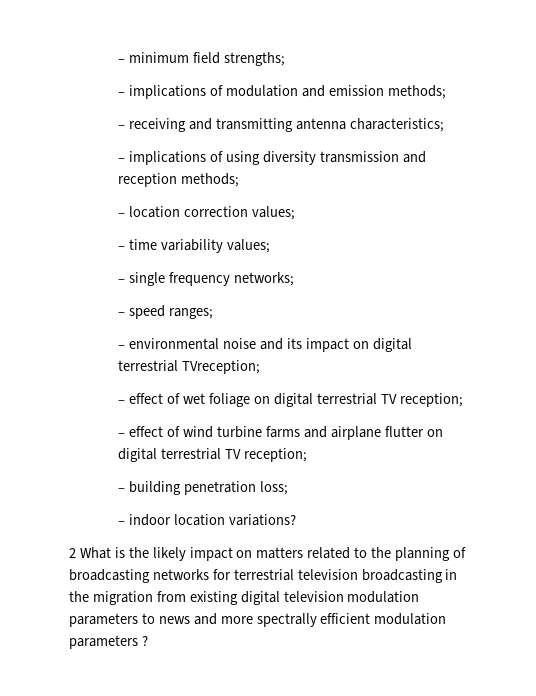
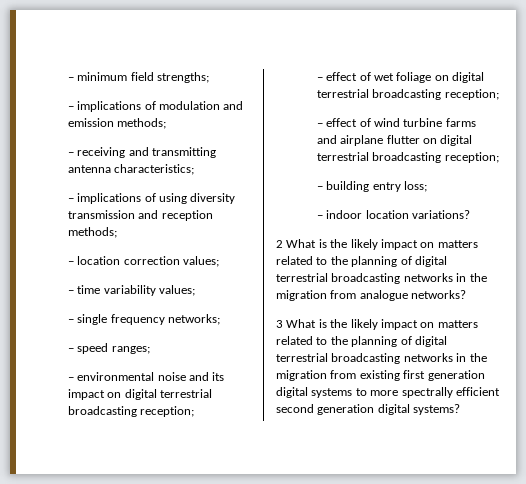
- – environmental noise and its impact on digital terrestrial TVreception;
+ – environmental noise and its impact on digital terrestrial broadcasting reception;
- – effect of wet foliage on digital terrestrial TV reception;
+ – effect of wet foliage on digital terrestrial broadcasting reception;
- – effect of wind turbine farms and airplane flutter on digital terrestrial TV reception;
+ – effect of wind turbine farms and airplane flutter on digital terrestrial broadcasting reception;
- – building penetration loss;
+ – building entry loss;
- 2 What is the likely impact on matters related to the planning of broadcasting networks for terrestrial television broadcasting in the migration from existing digital television modulation parameters to news and more spectrally efficient modulation parameters ?
+ 2 What is the likely impact on matters related to the planning of digital terrestrial broadcasting networks in the migration from analogue networks?
+ 3 What is the likely impact on matters related to the planning of digital terrestrial broadcasting networks in the migration from existing first generation digital systems to more spectrally efficient second generation digital systems?

